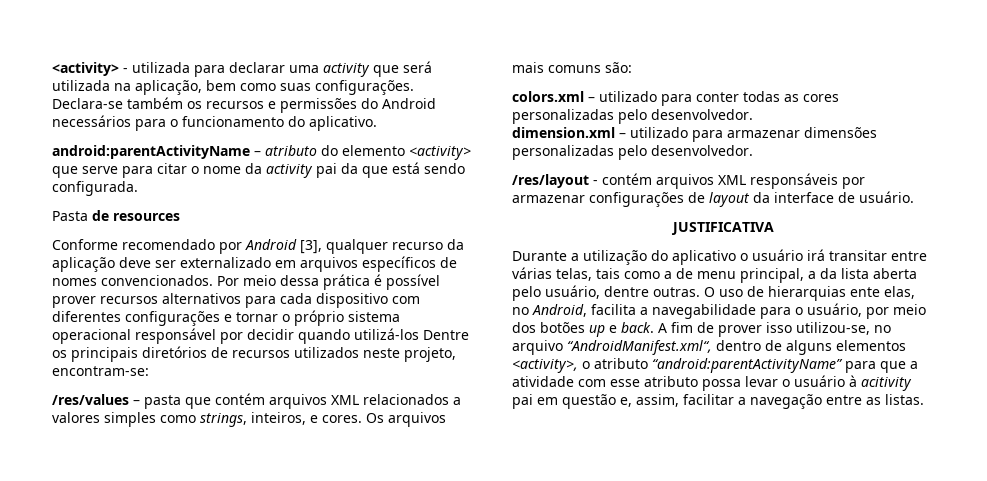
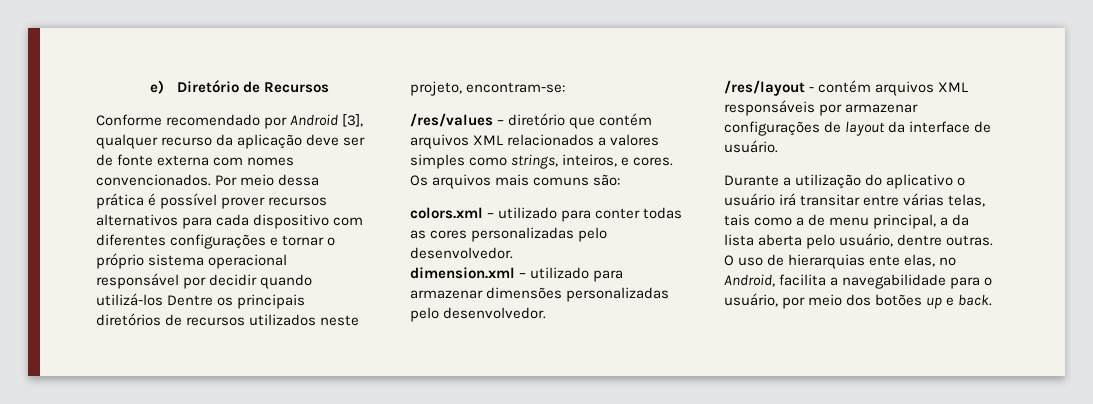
- <activity> - utilizada para declarar uma activity que será utilizada na aplicação, bem como suas configurações. Declara-se também os recursos e permissões do Android necessários para o funcionamento do aplicativo.
- android:parentActivityName – atributo do elemento <activity> que serve para citar o nome da activity pai da que está sendo configurada.
- Pasta de resources
+ e) Diretório de Recursos
- Conforme recomendado por Android [3], qualquer recurso da aplicação deve ser externalizado em arquivos específicos de nomes convencionados.
+ Conforme recomendado por Android [3], qualquer recurso da aplicação deve ser de fonte externa com nomes convencionados.
- /res/values – pasta que contém arquivos XML relacionados a valores simples como strings, inteiros, e cores.
+ /res/values – diretório que contém arquivos XML relacionados a valores simples como strings, inteiros, e cores.
- JUSTIFICATIVA
- A fim de prover isso utilizou-se, no arquivo “AndroidManifest.xml“, dentro de alguns elementos <activity>, o atributo “android:parentActivityName” para que a atividade com esse atributo possa levar o usuário à acitivity pai em questão e, assim, facilitar a navegação entre as listas.

